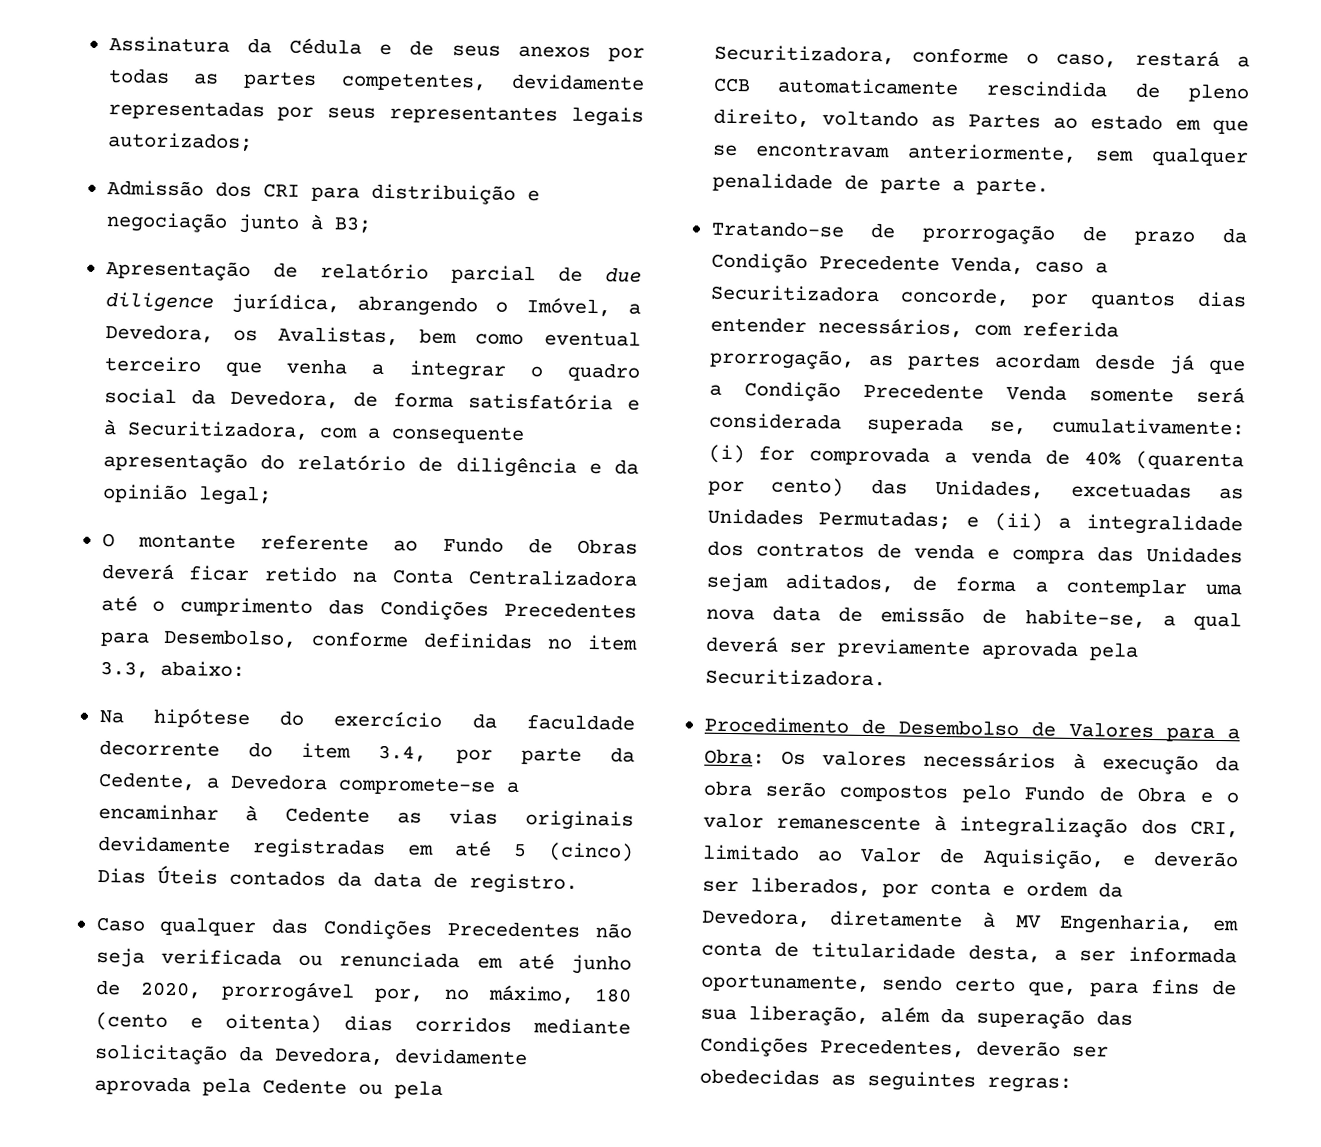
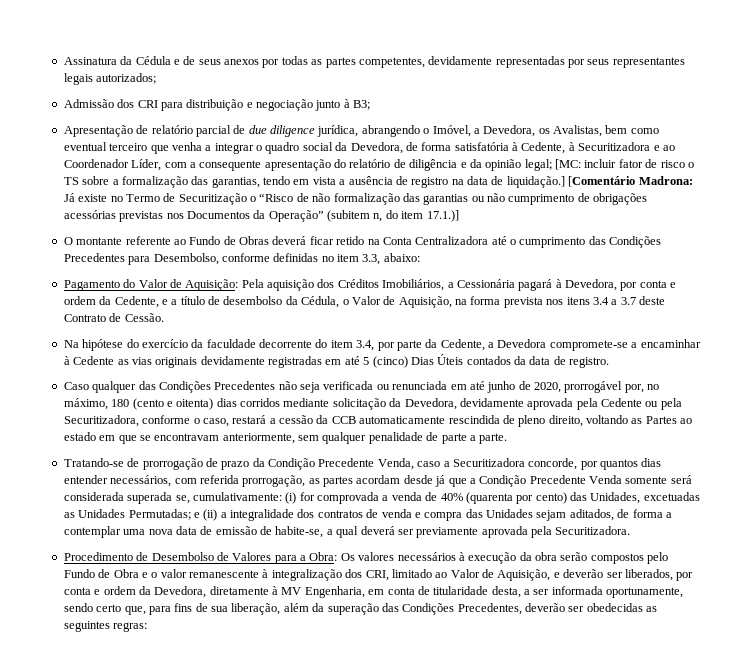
- Apresentação de relatório parcial de due diligence jurídica, abrangendo o Imóvel, a Devedora, os Avalistas, bem como eventual terceiro que venha a integrar o quadro social da Devedora, de forma satisfatória e à Securitizadora, com a consequente apresentação do relatório de diligência e da opinião legal;
+ Apresentação de relatório parcial de due diligence jurídica, abrangendo o Imóvel, a Devedora, os Avalistas, bem como eventual terceiro que venha a integrar o quadro social da Devedora, de forma satisfatória à Cedente, à Securitizadora e ao Coordenador Líder, com a consequente apresentação do relatório de diligência e da opinião legal; [MC: incluir fator de risco o TS sobre a formalização das garantias, tendo em vista a ausência de registro na data de liquidação.] [Comentário Madrona: Já existe no Termo de Securitização o “Risco de não formalização das garantias ou não cumprimento de obrigações acessórias previstas nos Documentos da Operação” (subitem n, do item 17.1.)]
+ Pagamento do Valor de Aquisição: Pela aquisição dos Créditos Imobiliários, a Cessionária pagará à Devedora, por conta e ordem da Cedente, e a título de desembolso da Cédula, o Valor de Aquisição, na forma prevista nos itens 3.4 a 3.7 deste Contrato de Cessão.
- Caso qualquer das Condições Precedentes não seja verificada ou renunciada em até junho de 2020, prorrogável por, no máximo, 180 (cento e oitenta) dias corridos mediante solicitação da Devedora, devidamente aprovada pela Cedente ou pela Securitizadora, conforme o caso, restará a CCB automaticamente rescindida de pleno direito, voltando as Partes ao estado em que se encontravam anteriormente, sem qualquer penalidade de parte a parte.
+ Caso qualquer das Condições Precedentes não seja verificada ou renunciada em até junho de 2020, prorrogável por, no máximo, 180 (cento e oitenta) dias corridos mediante solicitação da Devedora, devidamente aprovada pela Cedente ou pela Securitizadora, conforme o caso, restará a cessão da CCB automaticamente rescindida de pleno direito, voltando as Partes ao estado em que se encontravam anteriormente, sem qualquer penalidade de parte a parte.

